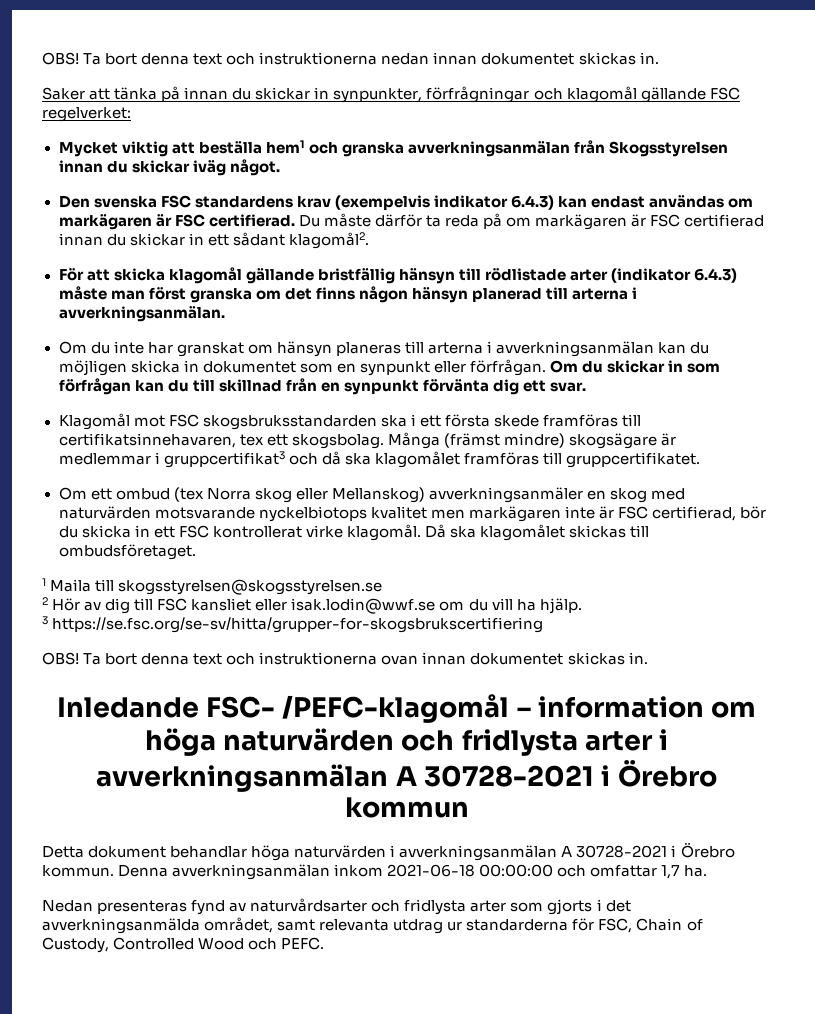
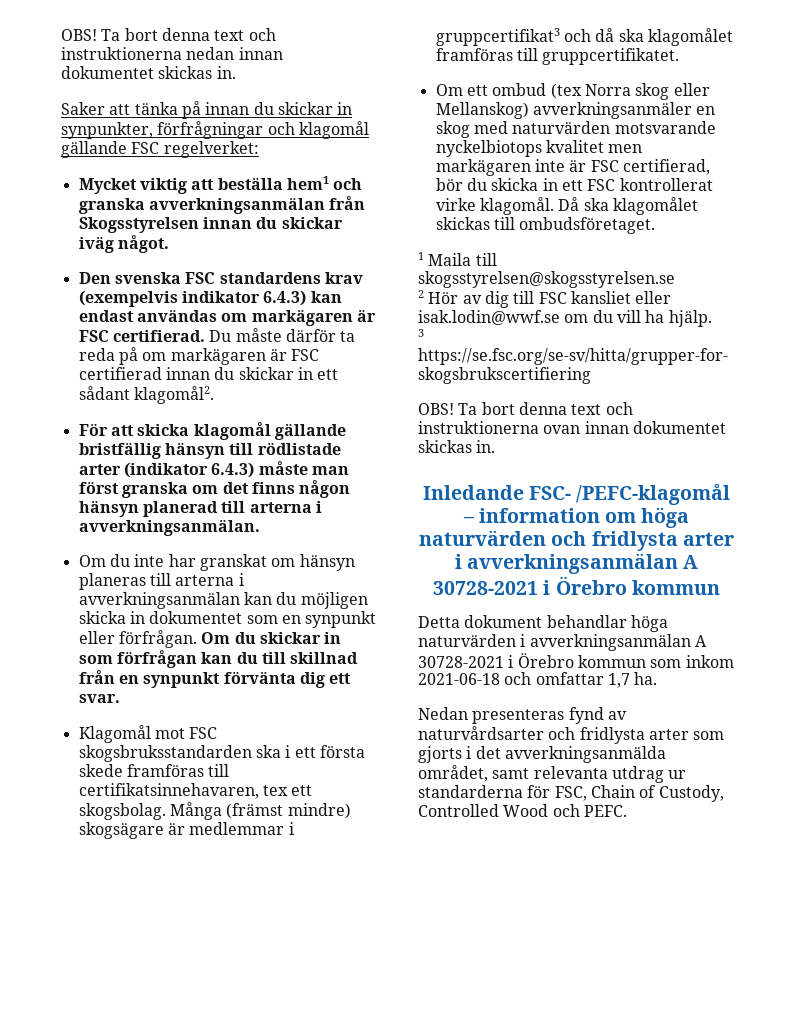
- Detta dokument behandlar höga naturvärden i avverkningsanmälan A 30728-2021 i Örebro kommun. Denna avverkningsanmälan inkom 2021-06-18 00:00:00 och omfattar 1,7 ha.
+ Detta dokument behandlar höga naturvärden i avverkningsanmälan A 30728-2021 i Örebro kommun som inkom 2021-06-18 och omfattar 1,7 ha.

